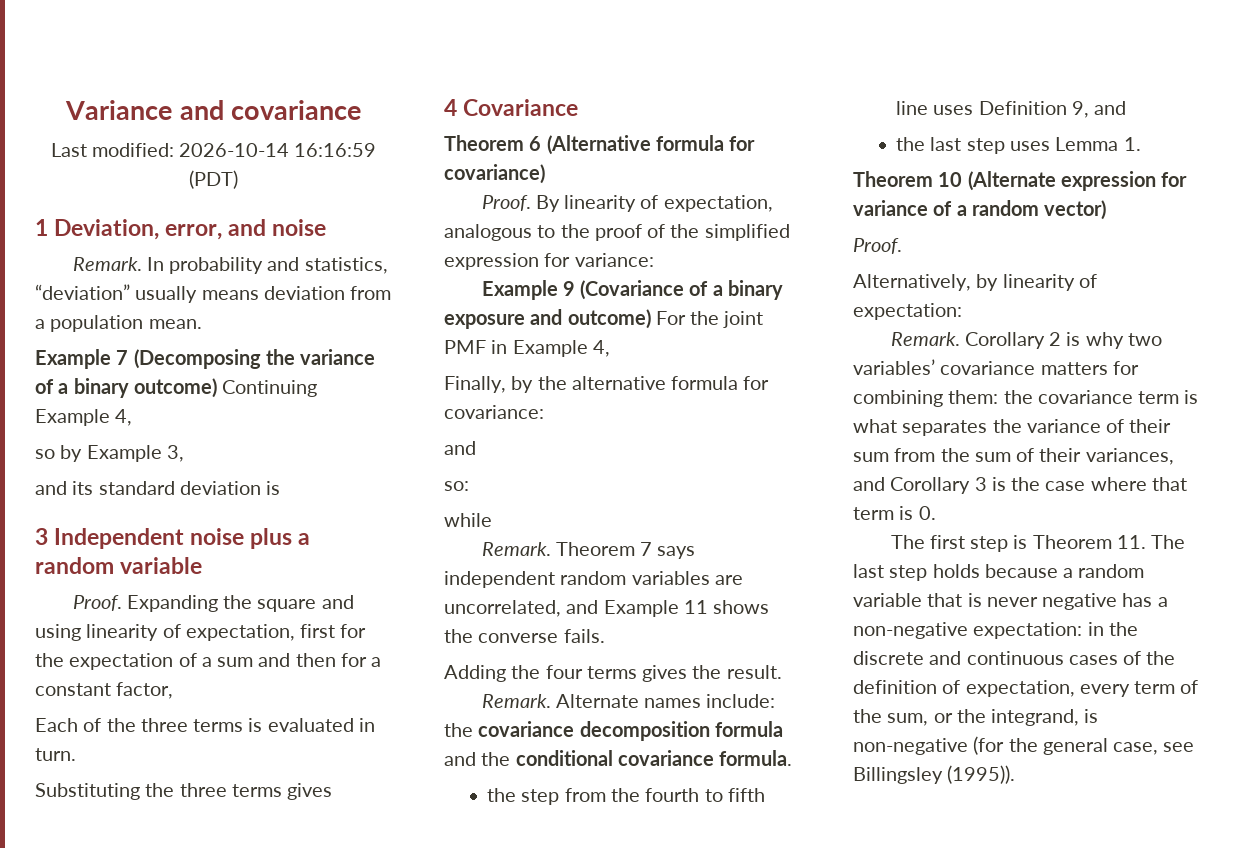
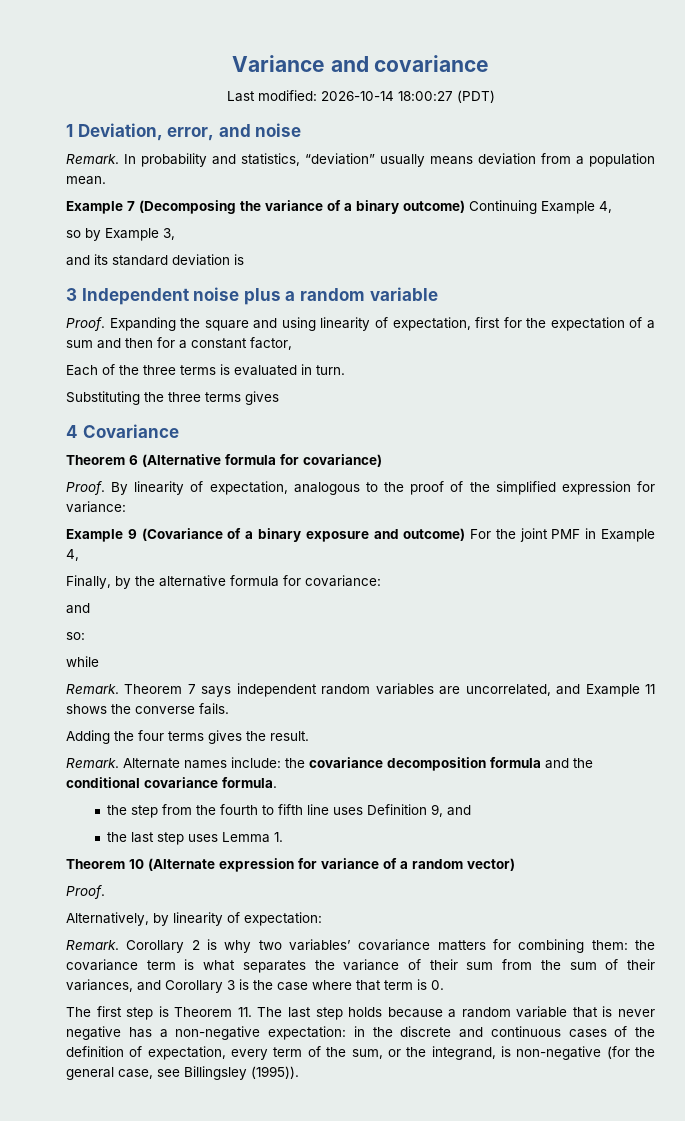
- Last modified: 2026-10-14 16:16:59 (PDT)
+ Last modified: 2026-10-14 18:00:27 (PDT)

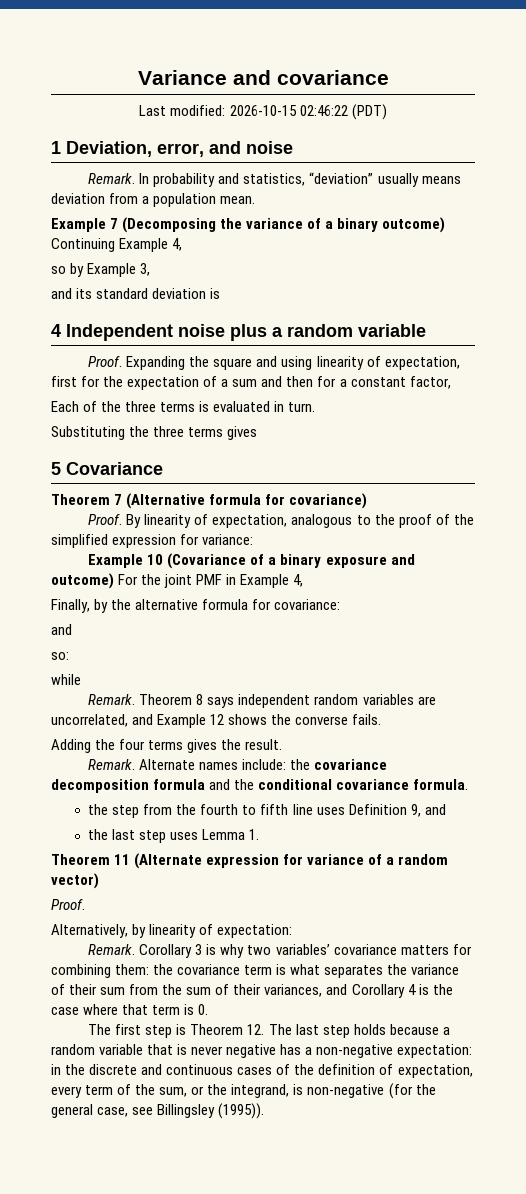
- Last modified: 2026-10-14 18:00:27 (PDT)
+ Last modified: 2026-10-15 02:46:22 (PDT)
- 3 Independent noise plus a random variable
+ 4 Independent noise plus a random variable
- 4 Covariance
+ 5 Covariance
- Theorem 6 (Alternative formula for covariance)
+ Theorem 7 (Alternative formula for covariance)
- Example 9 (Covariance of a binary exposure and outcome) For the joint PMF in Example 4,
+ Example 10 (Covariance of a binary exposure and outcome) For the joint PMF in Example 4,
- Theorem 7 says independent random variables are uncorrelated, and Example 11 shows the converse fails.
+ Theorem 8 says independent random variables are uncorrelated, and Example 12 shows the converse fails.
- Theorem 10 (Alternate expression for variance of a random vector)
+ Theorem 11 (Alternate expression for variance of a random vector)
- Corollary 2 is why two variables’ covariance matters for combining them: the covariance term is what separates the variance of their sum from the sum of their variances, and Corollary 3 is the case where that term is 0.
+ Corollary 3 is why two variables’ covariance matters for combining them: the covariance term is what separates the variance of their sum from the sum of their variances, and Corollary 4 is the case where that term is 0.
- The first step is Theorem 11. The last step holds because a random variable that is never negative has a non-negative expectation: in the discrete and continuous cases of the definition of expectation, every term of the sum, or the integrand, is non-negative (for the general case, see Billingsley (1995)).
+ The first step is Theorem 12. The last step holds because a random variable that is never negative has a non-negative expectation: in the discrete and continuous cases of the definition of expectation, every term of the sum, or the integrand, is non-negative (for the general case, see Billingsley (1995)).

